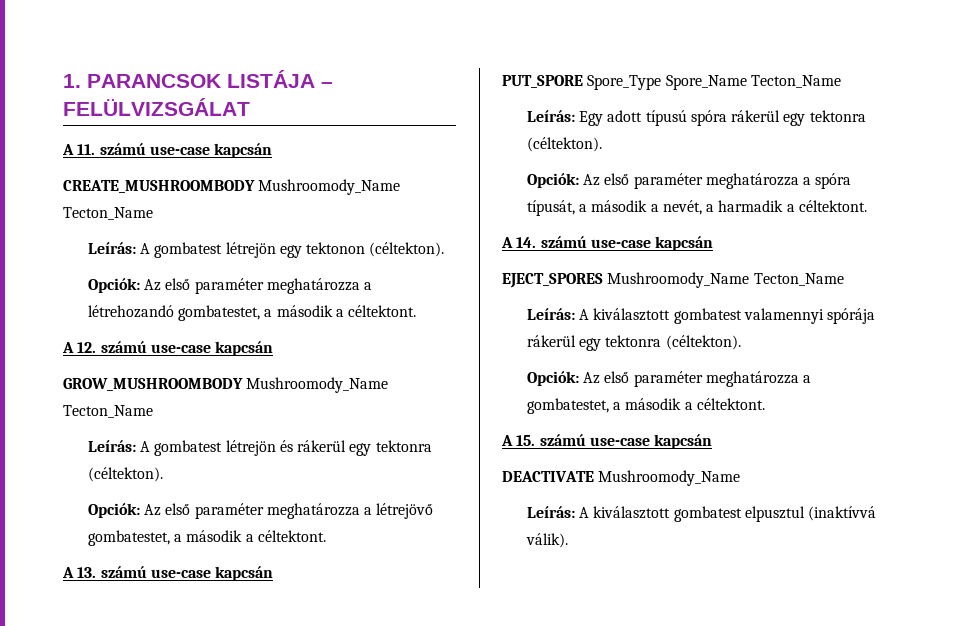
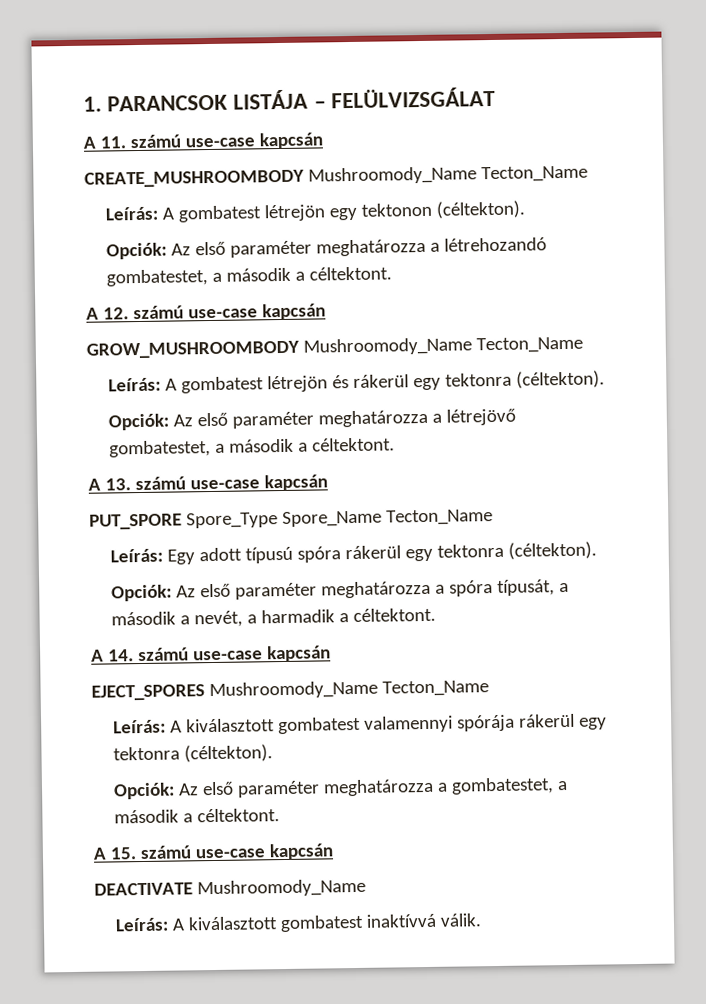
- Leírás: A kiválasztott gombatest elpusztul (inaktívvá válik).
+ Leírás: A kiválasztott gombatest inaktívvá válik.

